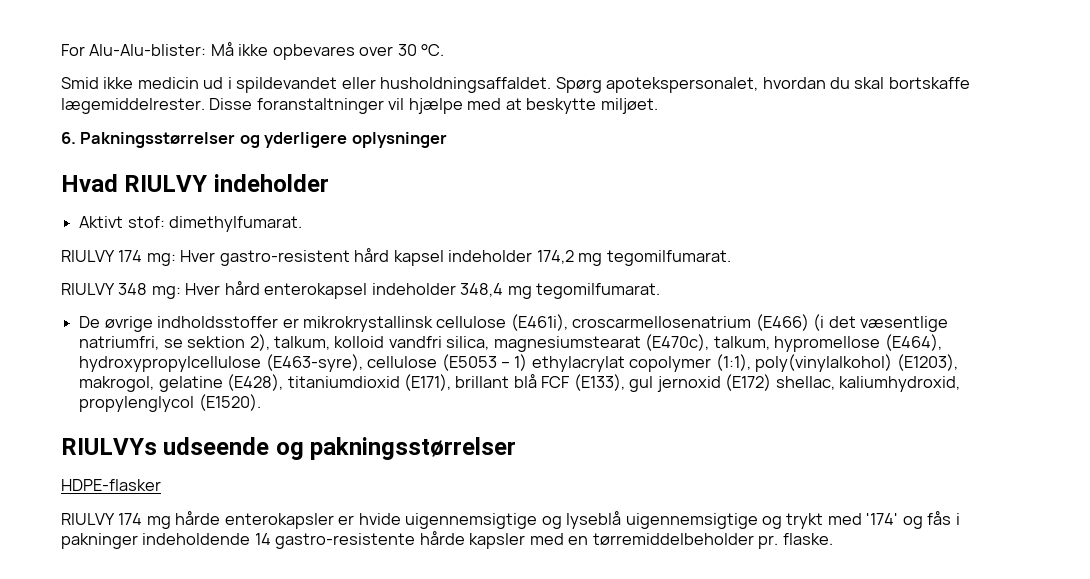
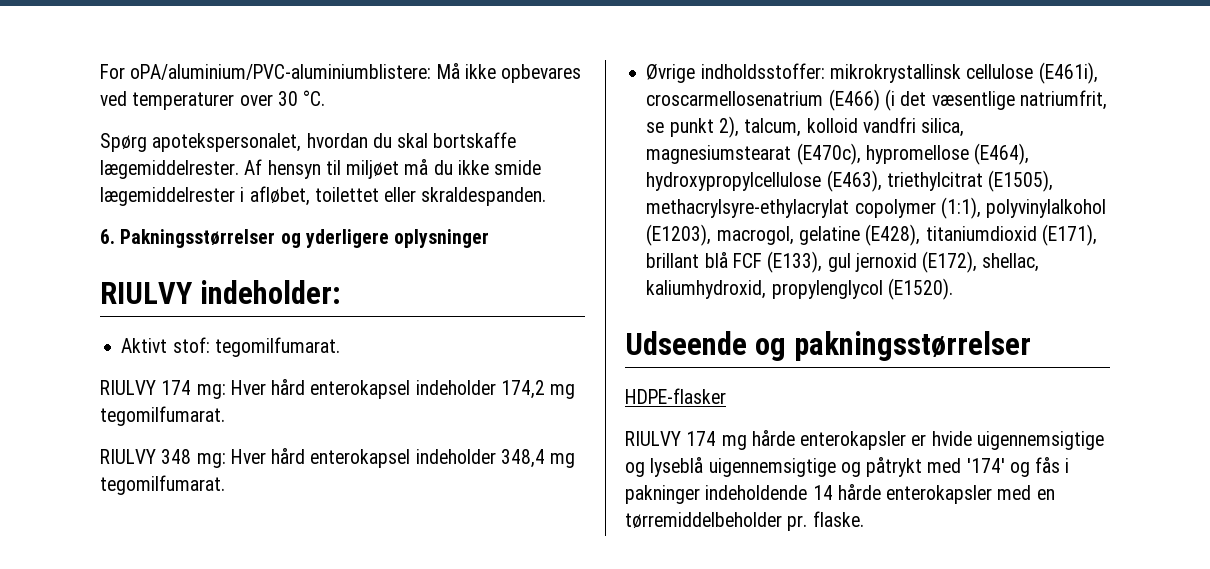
- For Alu-Alu-blister: Må ikke opbevares over 30 °C.
+ For oPA/aluminium/PVC-aluminiumblistere: Må ikke opbevares ved temperaturer over 30 °C.
- Smid ikke medicin ud i spildevandet eller husholdningsaffaldet.
- Disse foranstaltninger vil hjælpe med at beskytte miljøet.
+ Af hensyn til miljøet må du ikke smide lægemiddelrester i afløbet, toilettet eller skraldespanden.
- Hvad RIULVY indeholder
+ RIULVY indeholder:
- Aktivt stof: dimethylfumarat.
+ Aktivt stof: tegomilfumarat.
- RIULVY 174 mg: Hver gastro-resistent hård kapsel indeholder 174,2 mg tegomilfumarat.
+ RIULVY 174 mg: Hver hård enterokapsel indeholder 174,2 mg tegomilfumarat.
- De øvrige indholdsstoffer er mikrokrystallinsk cellulose (E461i), croscarmellosenatrium (E466) (i det væsentlige natriumfri, se sektion 2), talkum, kolloid vandfri silica, magnesiumstearat (E470c), talkum, hypromellose (E464), hydroxypropylcellulose (E463-syre), cellulose (E5053 – 1) ethylacrylat copolymer (1:1), poly(vinylalkohol) (E1203), makrogol, gelatine (E428), titaniumdioxid (E171), brillant blå FCF (E133), gul jernoxid (E172) shellac, kaliumhydroxid, propylenglycol (E1520).
+ Øvrige indholdsstoffer: mikrokrystallinsk cellulose (E461i), croscarmellosenatrium (E466) (i det væsentlige natriumfrit, se punkt 2), talcum, kolloid vandfri silica, magnesiumstearat (E470c), hypromellose (E464), hydroxypropylcellulose (E463), triethylcitrat (E1505), methacrylsyre-ethylacrylat copolymer (1:1), polyvinylalkohol (E1203), macrogol, gelatine (E428), titaniumdioxid (E171), brillant blå FCF (E133), gul jernoxid (E172), shellac, kaliumhydroxid, propylenglycol (E1520).
- RIULVYs udseende og pakningsstørrelser
+ Udseende og pakningsstørrelser
- RIULVY 174 mg hårde enterokapsler er hvide uigennemsigtige og lyseblå uigennemsigtige og trykt med '174' og fås i pakninger indeholdende 14 gastro-resistente hårde kapsler med en tørremiddelbeholder pr. flaske.
+ RIULVY 174 mg hårde enterokapsler er hvide uigennemsigtige og lyseblå uigennemsigtige og påtrykt med '174' og fås i pakninger indeholdende 14 hårde enterokapsler med en tørremiddelbeholder pr. flaske.

